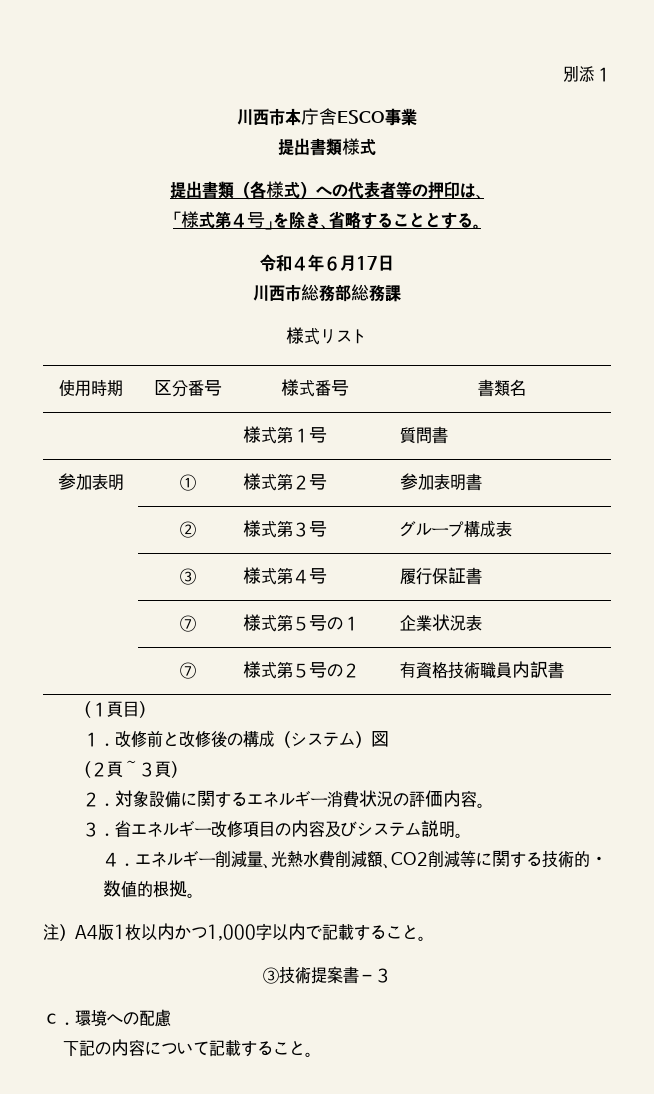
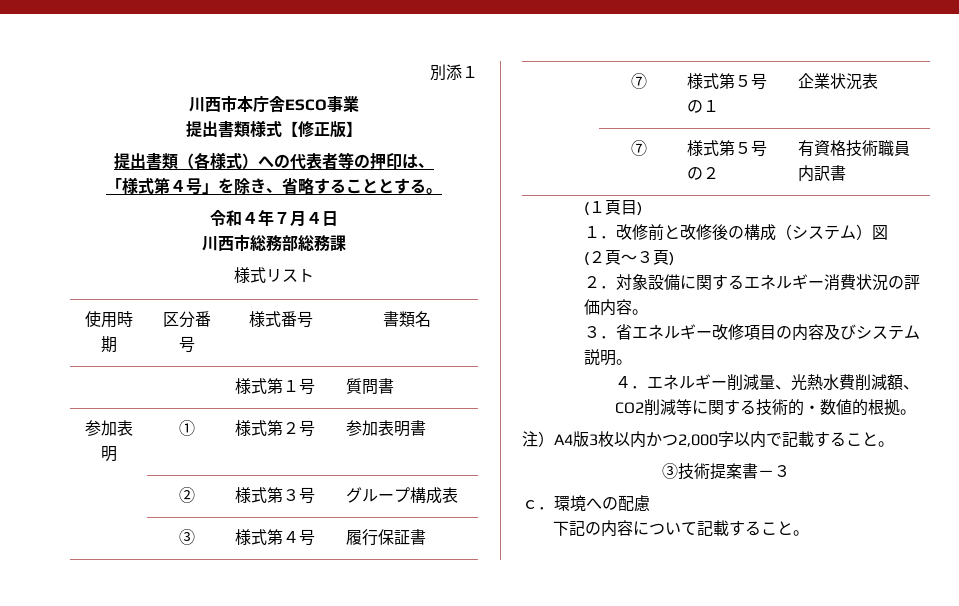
- 提出書類様式
+ 提出書類様式【修正版】
- 令和４年６月17日
+ 令和４年７月４日
- 注）A4版1枚以内かつ1,000字以内で記載すること。
+ 注）A4版3枚以内かつ2,000字以内で記載すること。

